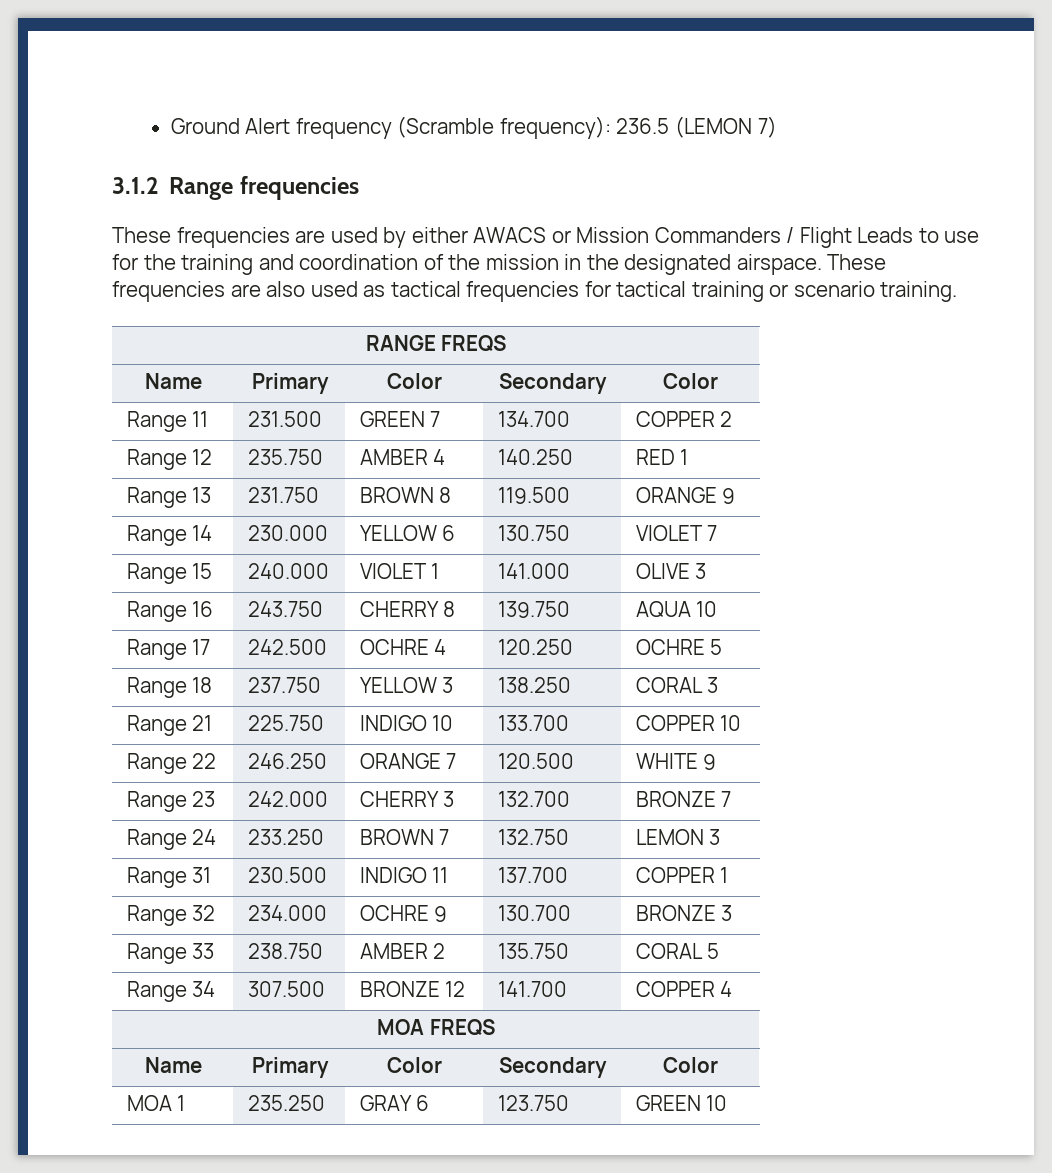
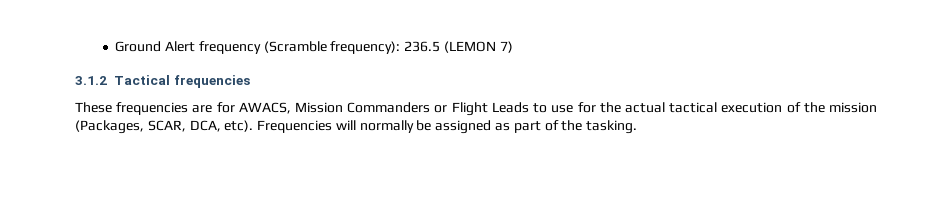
- 3.1.2 Range frequencies
+ 3.1.2 Tactical frequencies
- These frequencies are used by either AWACS or Mission Commanders / Flight Leads to use for the training and coordination of the mission in the designated airspace. These frequencies are also used as tactical frequencies for tactical training or scenario training.
- RANGE FREQS
- Name | Primary | Color | Secondary | Color
- Range 11 | 231.500 | GREEN 7 | 134.700 | COPPER 2
- Range 12 | 235.750 | AMBER 4 | 140.250 | RED 1
- Range 13 | 231.750 | BROWN 8 | 119.500 | ORANGE 9
- Range 14 | 230.000 | YELLOW 6 | 130.750 | VIOLET 7
- Range 15 | 240.000 | VIOLET 1 | 141.000 | OLIVE 3
- Range 16 | 243.750 | CHERRY 8 | 139.750 | AQUA 10
- Range 17 | 242.500 | OCHRE 4 | 120.250 | OCHRE 5
- Range 18 | 237.750 | YELLOW 3 | 138.250 | CORAL 3
- Range 21 | 225.750 | INDIGO 10 | 133.700 | COPPER 10
- Range 22 | 246.250 | ORANGE 7 | 120.500 | WHITE 9
- Range 23 | 242.000 | CHERRY 3 | 132.700 | BRONZE 7
- Range 24 | 233.250 | BROWN 7 | 132.750 | LEMON 3
- Range 31 | 230.500 | INDIGO 11 | 137.700 | COPPER 1
- Range 32 | 234.000 | OCHRE 9 | 130.700 | BRONZE 3
- Range 33 | 238.750 | AMBER 2 | 135.750 | CORAL 5
- Range 34 | 307.500 | BRONZE 12 | 141.700 | COPPER 4
- MOA FREQS
- Name | Primary | Color | Secondary | Color
- MOA 1 | 235.250 | GRAY 6 | 123.750 | GREEN 10
+ These frequencies are for AWACS, Mission Commanders or Flight Leads to use for the actual tactical execution of the mission (Packages, SCAR, DCA, etc). Frequencies will normally be assigned as part of the tasking.

